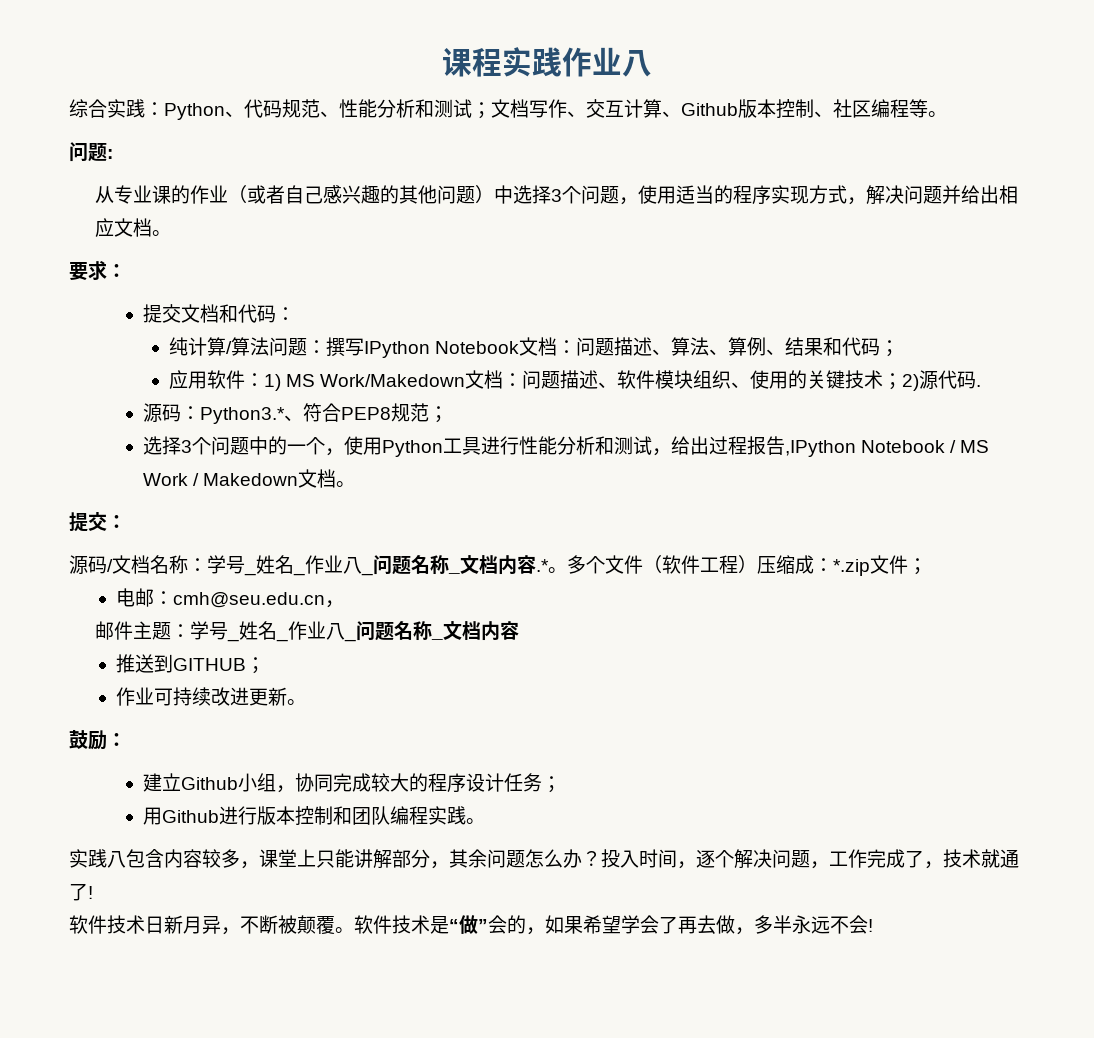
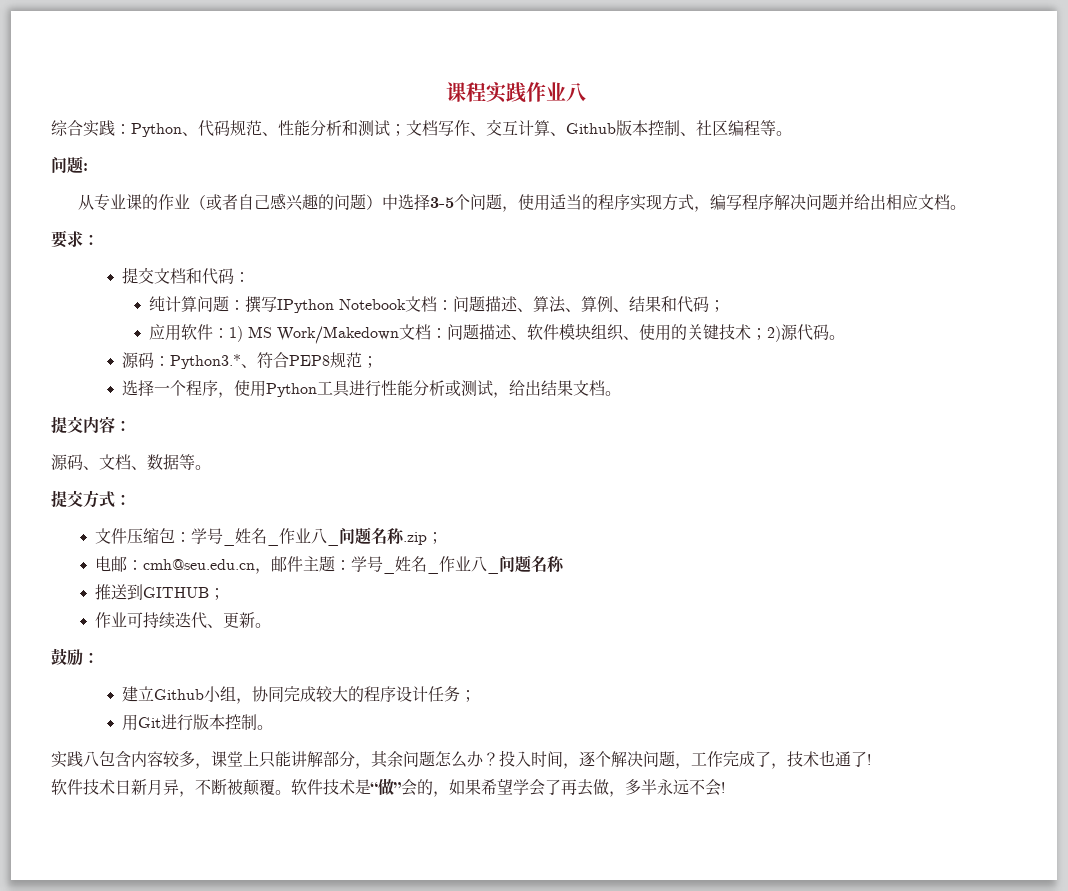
- 从专业课的作业（或者自己感兴趣的其他问题）中选择3个问题，使用适当的程序实现方式，解决问题并给出相应文档。
+ 从专业课的作业（或者自己感兴趣的问题）中选择3-5个问题，使用适当的程序实现方式，编写程序解决问题并给出相应文档。
- 纯计算/算法问题：撰写IPython Notebook文档：问题描述、算法、算例、结果和代码；
+ 纯计算问题：撰写IPython Notebook文档：问题描述、算法、算例、结果和代码；
- 应用软件：1) MS Work/Makedown文档：问题描述、软件模块组织、使用的关键技术；2)源代码.
+ 应用软件：1) MS Work/Makedown文档：问题描述、软件模块组织、使用的关键技术；2)源代码。
- 选择3个问题中的一个，使用Python工具进行性能分析和测试，给出过程报告,IPython Notebook / MS Work / Makedown文档。
+ 选择一个程序，使用Python工具进行性能分析或测试，给出结果文档。
- 提交：
+ 提交内容：
- 源码/文档名称：学号_姓名_作业八_问题名称_文档内容.*。多个文件（软件工程）压缩成：*.zip文件；
+ 源码、文档、数据等。
+ 提交方式：
+ 文件压缩包：学号_姓名_作业八_问题名称.zip；
- 电邮：cmh@seu.edu.cn，
- 邮件主题：学号_姓名_作业八_问题名称_文档内容
+ 电邮：cmh@seu.edu.cn，邮件主题：学号_姓名_作业八_问题名称
- 作业可持续改进更新。
+ 作业可持续迭代、更新。
- 用Github进行版本控制和团队编程实践。
+ 用Git进行版本控制。
- 投入时间，逐个解决问题，工作完成了，技术就通了!
+ 投入时间，逐个解决问题，工作完成了，技术也通了!

